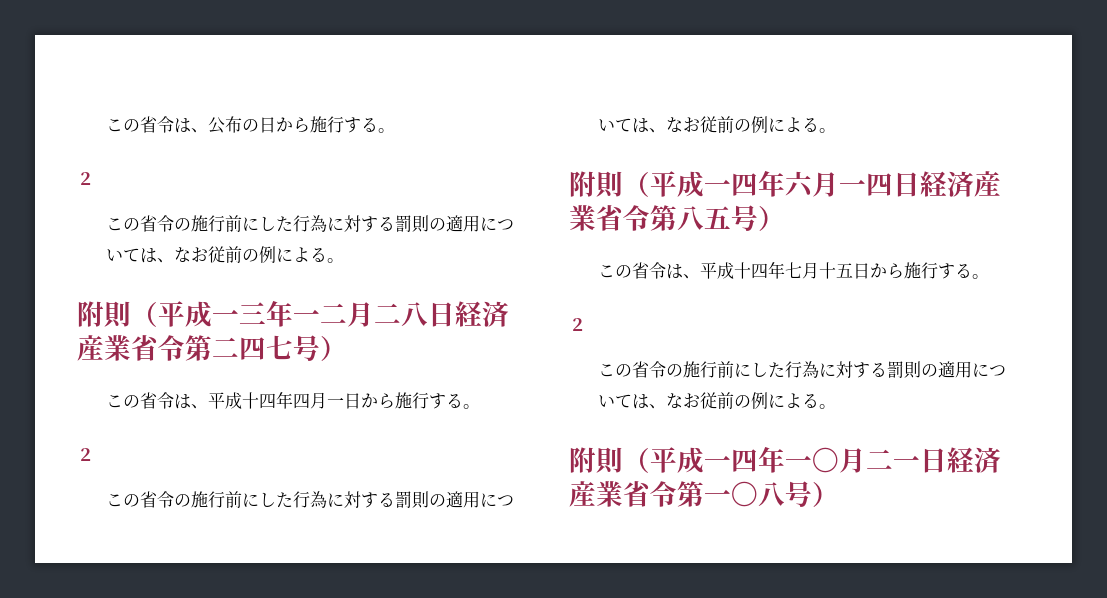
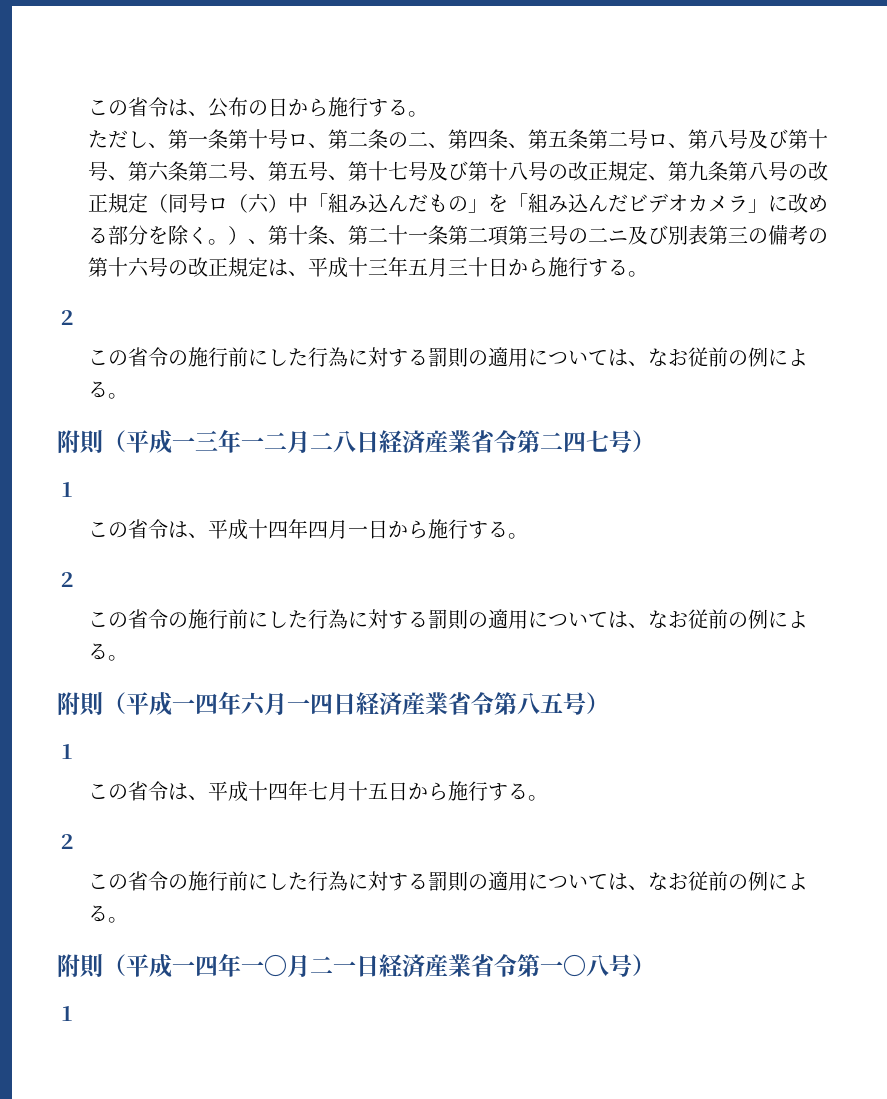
+ ただし、第一条第十号ロ、第二条の二、第四条、第五条第二号ロ、第八号及び第十号、第六条第二号、第五号、第十七号及び第十八号の改正規定、第九条第八号の改正規定（同号ロ（六）中「組み込んだもの」を「組み込んだビデオカメラ」に改める部分を除く。）、第十条、第二十一条第二項第三号の二ニ及び別表第三の備考の第十六号の改正規定は、平成十三年五月三十日から施行する。
  附則（平成一三年一二月二八日経済産業省令第二四七号）
+ １
  附則（平成一四年六月一四日経済産業省令第八五号）
+ １
  附則（平成一四年一〇月二一日経済産業省令第一〇八号）
+ １

